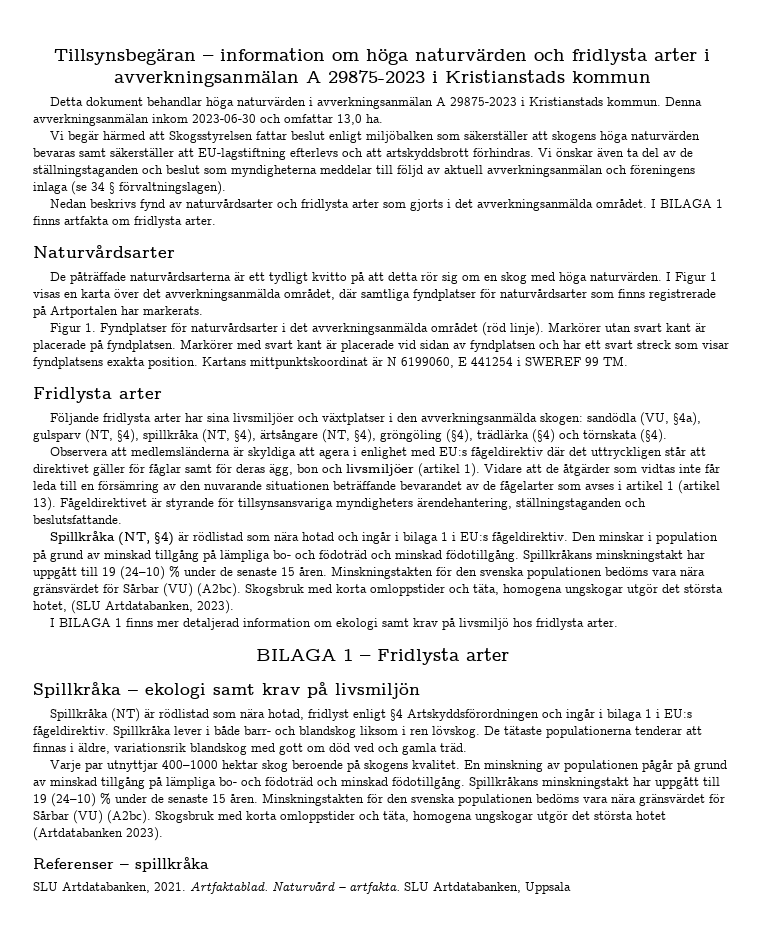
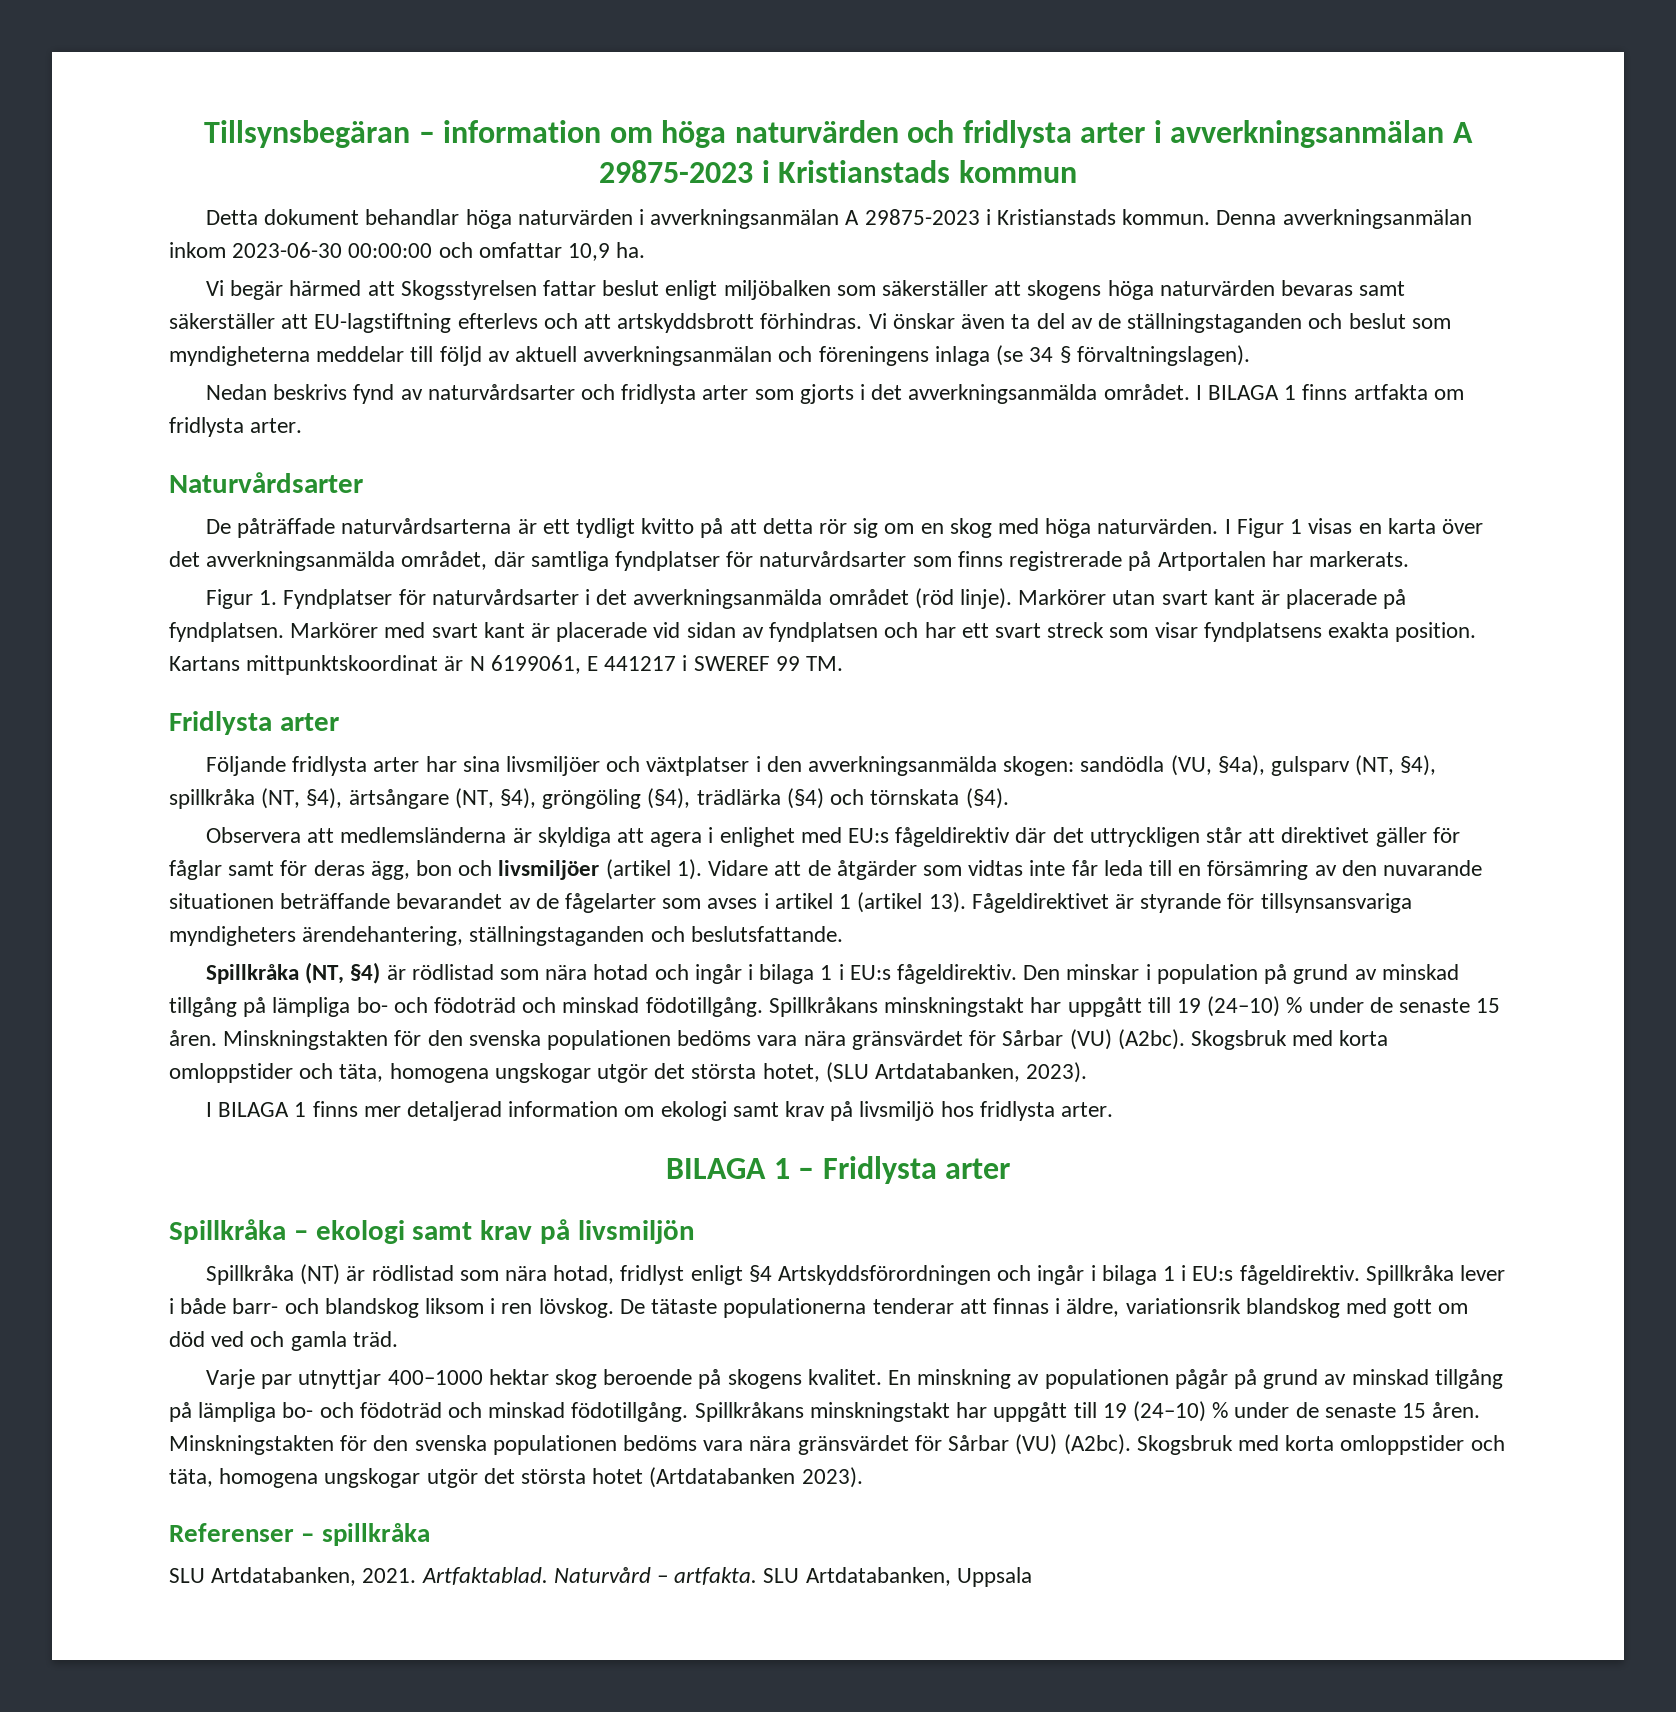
- Denna avverkningsanmälan inkom 2023-06-30 och omfattar 13,0 ha.
+ Denna avverkningsanmälan inkom 2023-06-30 00:00:00 och omfattar 10,9 ha.
- Kartans mittpunktskoordinat är N 6199060, E 441254 i SWEREF 99 TM.
+ Kartans mittpunktskoordinat är N 6199061, E 441217 i SWEREF 99 TM.

